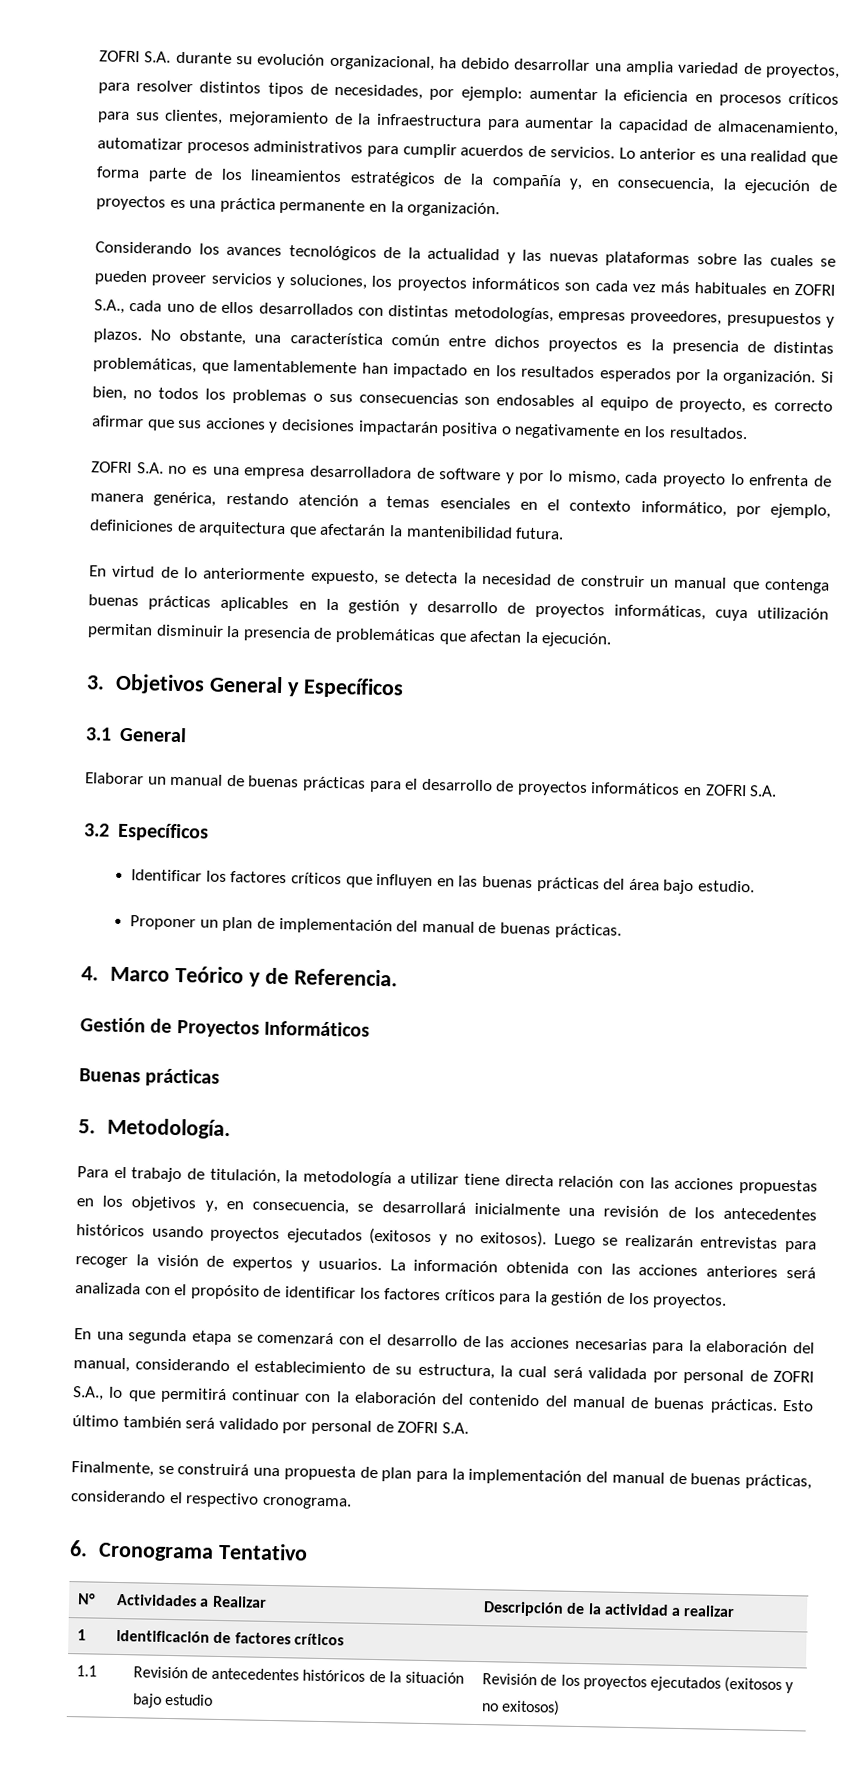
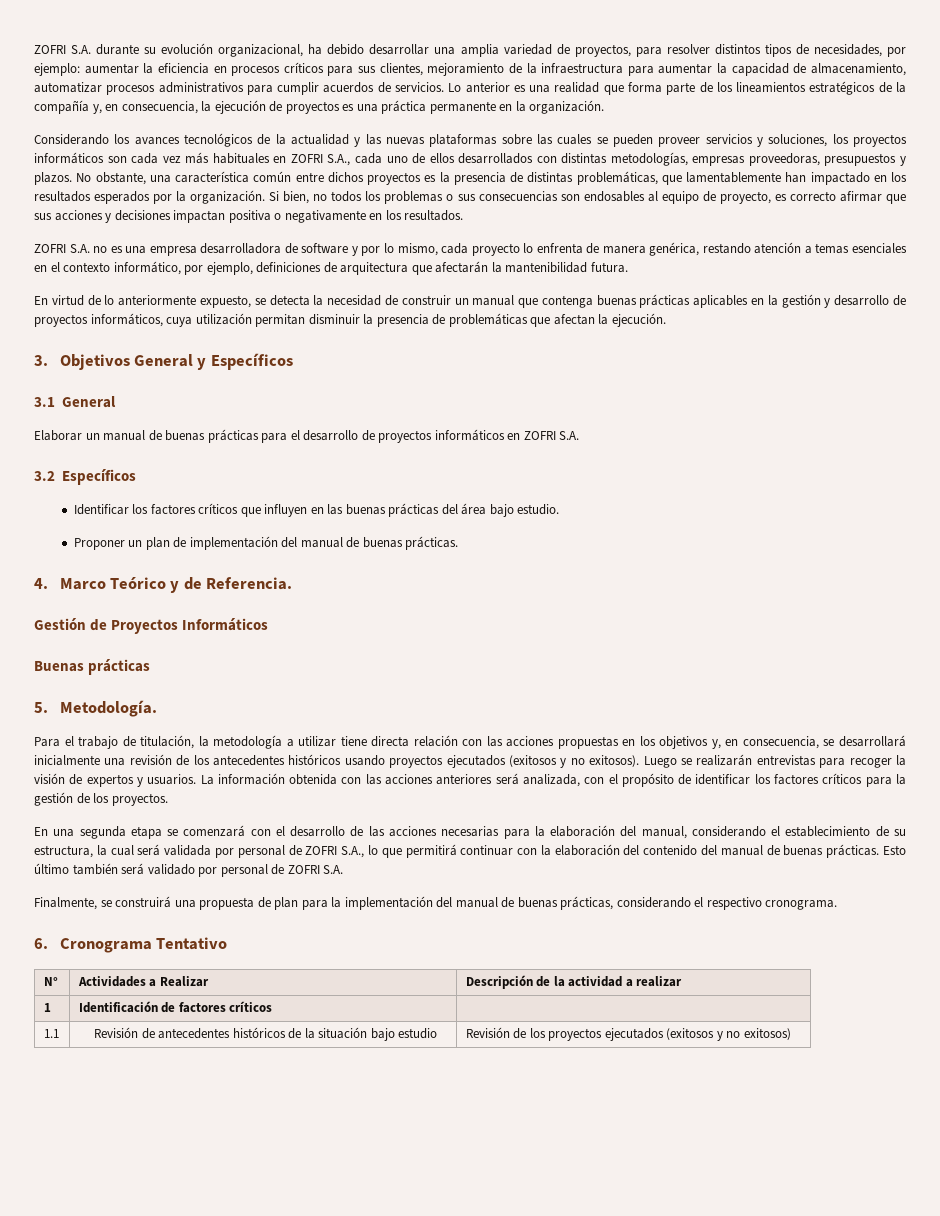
- Considerando los avances tecnológicos de la actualidad y las nuevas plataformas sobre las cuales se pueden proveer servicios y soluciones, los proyectos informáticos son cada vez más habituales en ZOFRI S.A., cada uno de ellos desarrollados con distintas metodologías, empresas proveedores, presupuestos y plazos.
+ Considerando los avances tecnológicos de la actualidad y las nuevas plataformas sobre las cuales se pueden proveer servicios y soluciones, los proyectos informáticos son cada vez más habituales en ZOFRI S.A., cada uno de ellos desarrollados con distintas metodologías, empresas proveedoras, presupuestos y plazos.
- Si bien, no todos los problemas o sus consecuencias son endosables al equipo de proyecto, es correcto afirmar que sus acciones y decisiones impactarán positiva o negativamente en los resultados.
+ Si bien, no todos los problemas o sus consecuencias son endosables al equipo de proyecto, es correcto afirmar que sus acciones y decisiones impactan positiva o negativamente en los resultados.
- En virtud de lo anteriormente expuesto, se detecta la necesidad de construir un manual que contenga buenas prácticas aplicables en la gestión y desarrollo de proyectos informáticas, cuya utilización permitan disminuir la presencia de problemáticas que afectan la ejecución.
+ En virtud de lo anteriormente expuesto, se detecta la necesidad de construir un manual que contenga buenas prácticas aplicables en la gestión y desarrollo de proyectos informáticos, cuya utilización permitan disminuir la presencia de problemáticas que afectan la ejecución.
- La información obtenida con las acciones anteriores será analizada con el propósito de identificar los factores críticos para la gestión de los proyectos.
+ La información obtenida con las acciones anteriores será analizada, con el propósito de identificar los factores críticos para la gestión de los proyectos.

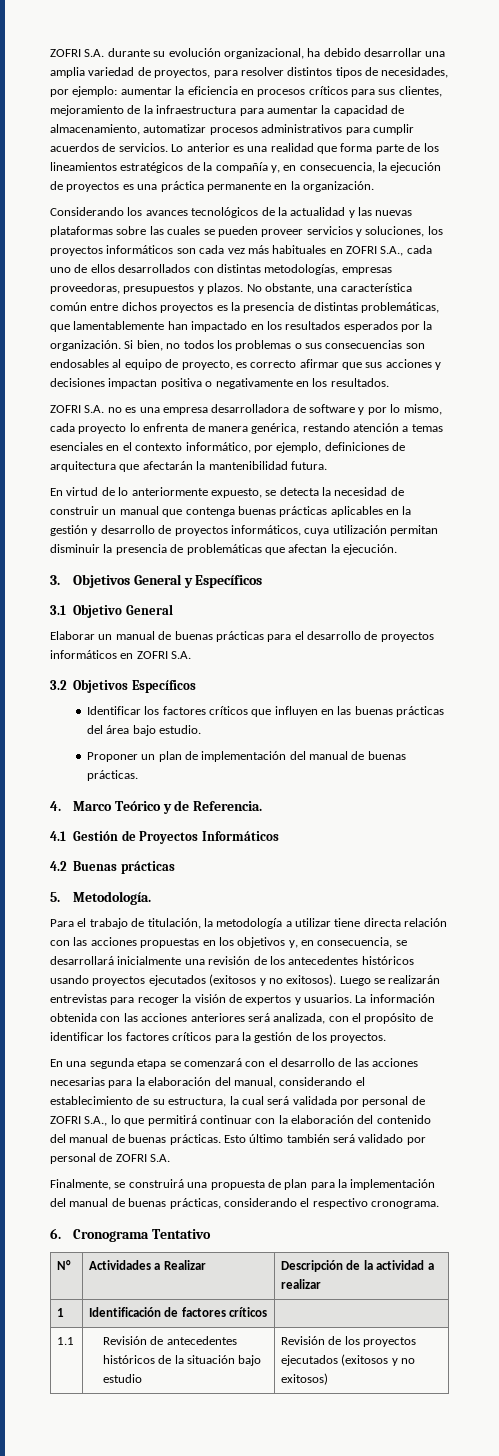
- 3.1 General
+ 3.1 Objetivo General
- 3.2 Específicos
+ 3.2 Objetivos Específicos
- Gestión de Proyectos Informáticos
+ 4.1 Gestión de Proyectos Informáticos
- Buenas prácticas
+ 4.2 Buenas prácticas

